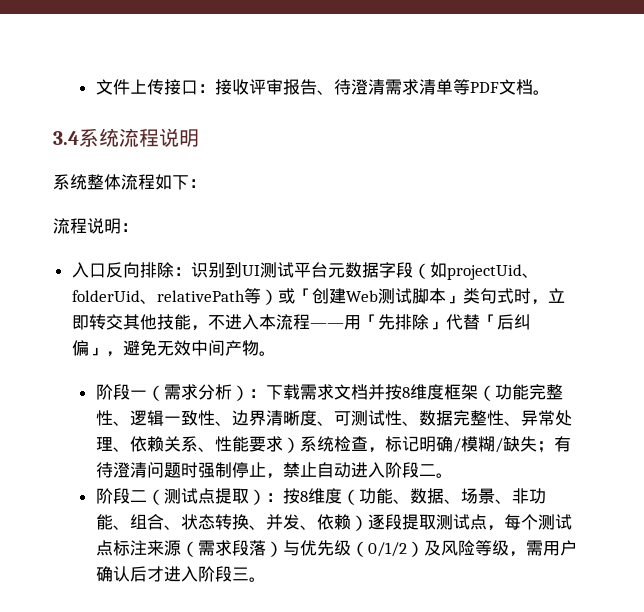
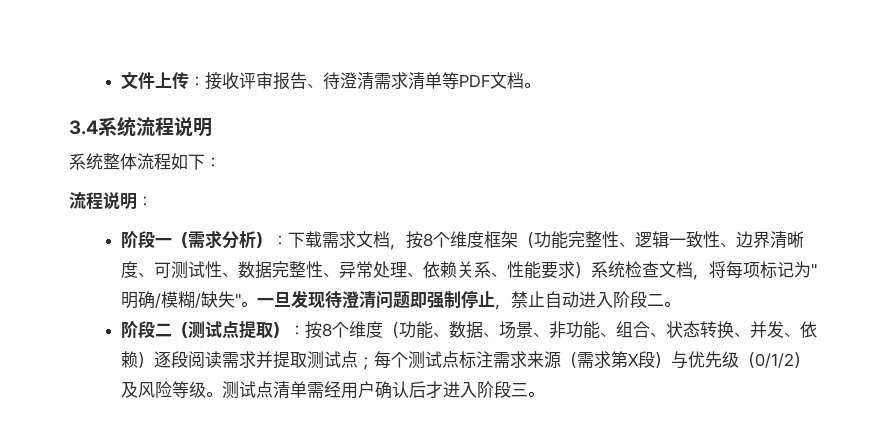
- 文件上传接口：接收评审报告、待澄清需求清单等PDF文档。
+ 文件上传：接收评审报告、待澄清需求清单等PDF文档。
- 入口反向排除：识别到UI测试平台元数据字段（如projectUid、folderUid、relativePath等）或「创建Web测试脚本」类句式时，立即转交其他技能，不进入本流程——用「先排除」代替「后纠偏」，避免无效中间产物。
- 阶段一（需求分析）：下载需求文档并按8维度框架（功能完整性、逻辑一致性、边界清晰度、可测试性、数据完整性、异常处理、依赖关系、性能要求）系统检查，标记明确/模糊/缺失；有待澄清问题时强制停止，禁止自动进入阶段二。
+ 阶段一（需求分析）：下载需求文档，按8个维度框架（功能完整性、逻辑一致性、边界清晰度、可测试性、数据完整性、异常处理、依赖关系、性能要求）系统检查文档，将每项标记为"明确/模糊/缺失"。一旦发现待澄清问题即强制停止，禁止自动进入阶段二。
- 阶段二（测试点提取）：按8维度（功能、数据、场景、非功能、组合、状态转换、并发、依赖）逐段提取测试点，每个测试点标注来源（需求段落）与优先级（0/1/2）及风险等级，需用户确认后才进入阶段三。
+ 阶段二（测试点提取）：按8个维度（功能、数据、场景、非功能、组合、状态转换、并发、依赖）逐段阅读需求并提取测试点；每个测试点标注需求来源（需求第X段）与优先级（0/1/2）及风险等级。测试点清单需经用户确认后才进入阶段三。

